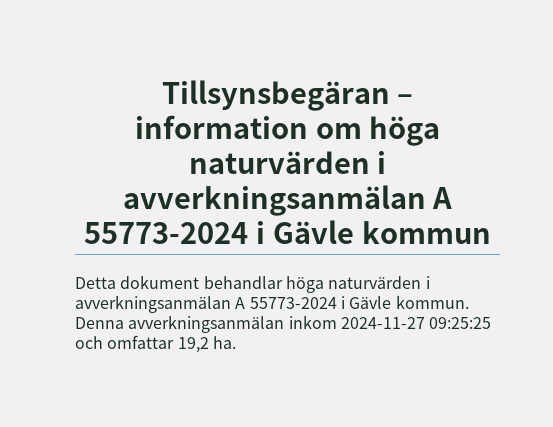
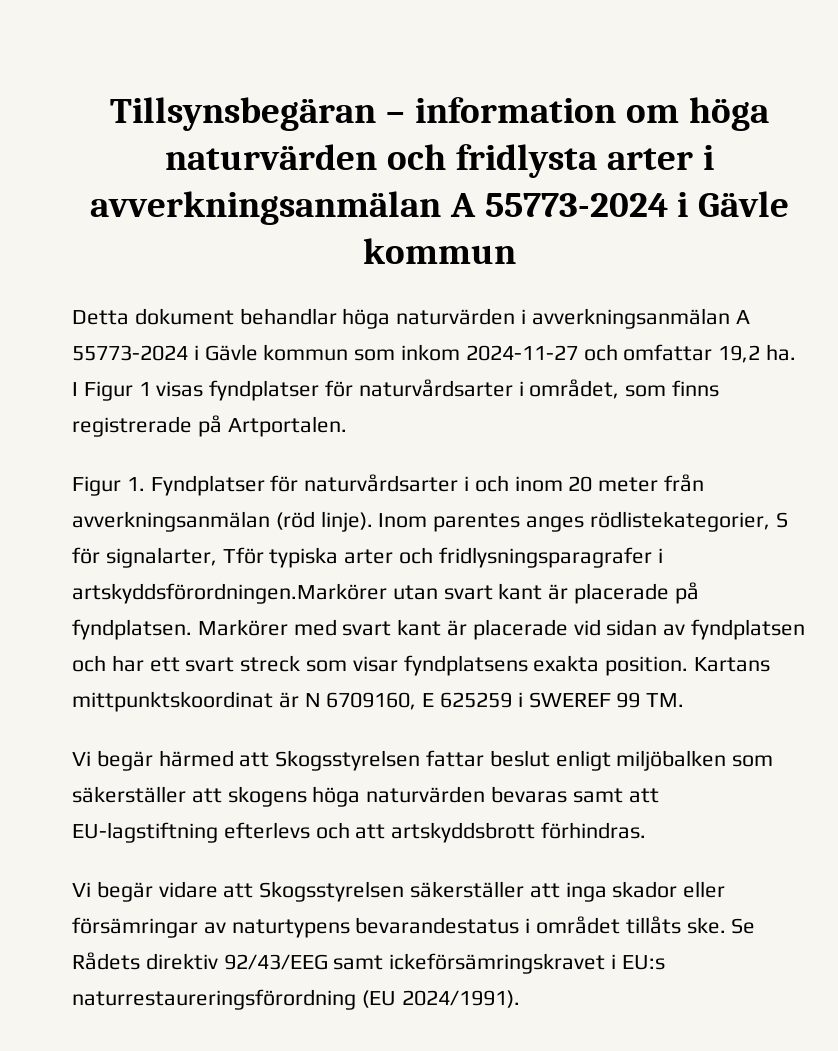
- Tillsynsbegäran – information om höga naturvärden i avverkningsanmälan A 55773-2024 i Gävle kommun
+ Tillsynsbegäran – information om höga naturvärden och fridlysta arter i avverkningsanmälan A 55773-2024 i Gävle kommun
- Detta dokument behandlar höga naturvärden i avverkningsanmälan A 55773-2024 i Gävle kommun. Denna avverkningsanmälan inkom 2024-11-27 09:25:25 och omfattar 19,2 ha.
+ Detta dokument behandlar höga naturvärden i avverkningsanmälan A 55773-2024 i Gävle kommun som inkom 2024-11-27 och omfattar 19,2 ha.
+ I Figur 1 visas fyndplatser för naturvårdsarter i området, som finns registrerade på Artportalen.
+ Figur 1. Fyndplatser för naturvårdsarter i och inom 20 meter från avverkningsanmälan (röd linje). Inom parentes anges rödlistekategorier, S för signalarter, Tför typiska arter och fridlysningsparagrafer i artskyddsförordningen.Markörer utan svart kant är placerade på fyndplatsen. Markörer med svart kant är placerade vid sidan av fyndplatsen och har ett svart streck som visar fyndplatsens exakta position. Kartans mittpunktskoordinat är N 6709160, E 625259 i SWEREF 99 TM.
+ Vi begär härmed att Skogsstyrelsen fattar beslut enligt miljöbalken som säkerställer att skogens höga naturvärden bevaras samt att EU-lagstiftning efterlevs och att artskyddsbrott förhindras.
+ Vi begär vidare att Skogsstyrelsen säkerställer att inga skador eller försämringar av naturtypens bevarandestatus i området tillåts ske. Se Rådets direktiv 92/43/EEG samt ickeförsämringskravet i EU:s naturrestaureringsförordning (EU 2024/1991).

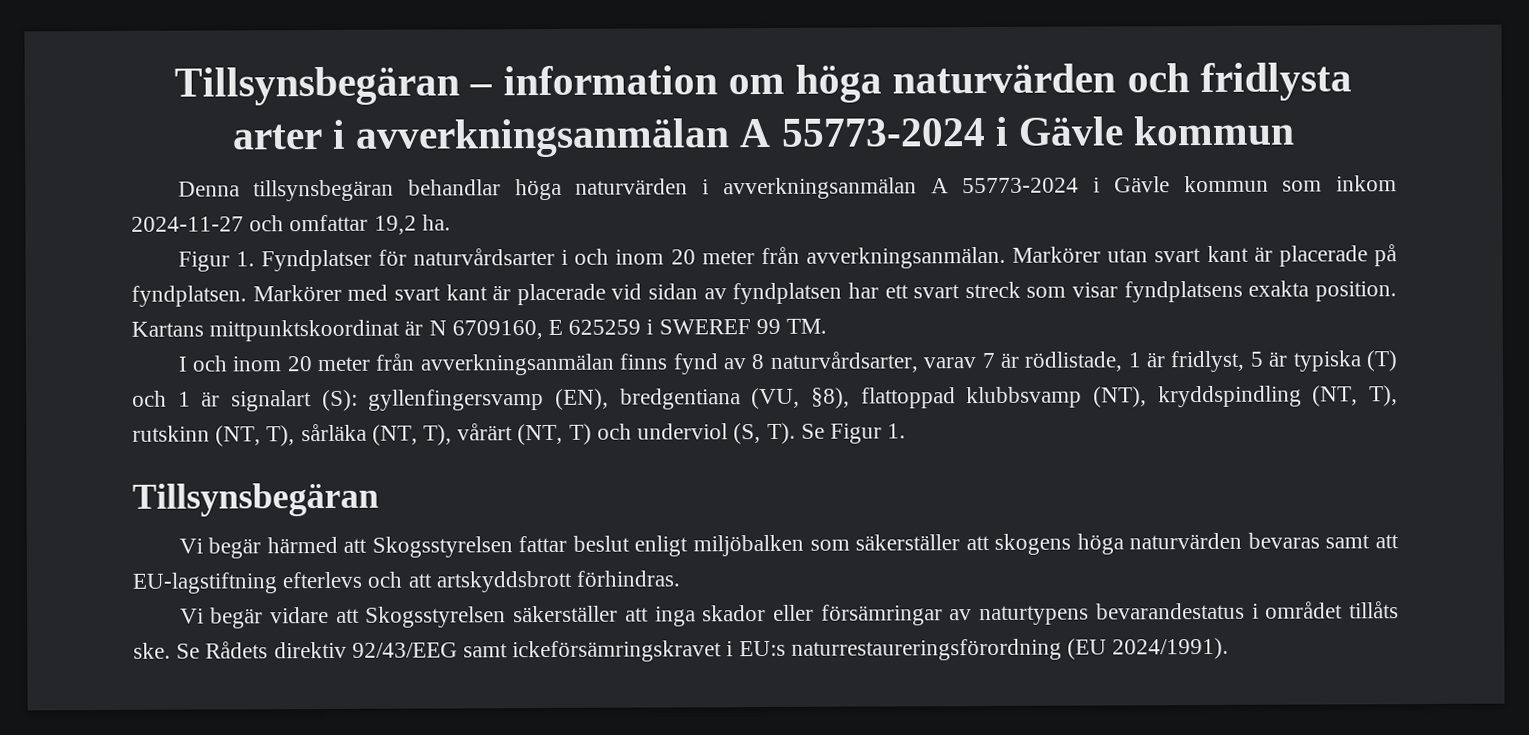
- Detta dokument behandlar höga naturvärden i avverkningsanmälan A 55773-2024 i Gävle kommun som inkom 2024-11-27 och omfattar 19,2 ha. I Figur 1 visas fyndplatser för naturvårdsarter i området, som finns registrerade på Artportalen.
+ Denna tillsynsbegäran behandlar höga naturvärden i avverkningsanmälan A 55773-2024 i Gävle kommun som inkom 2024-11-27 och omfattar 19,2 ha.
- Figur 1. Fyndplatser för naturvårdsarter i och inom 20 meter från avverkningsanmälan (röd linje). Inom parentes anges rödlistekategorier, S för signalarter, Tför typiska arter och fridlysningsparagrafer i artskyddsförordningen.Markörer utan svart kant är placerade på fyndplatsen.
+ Figur 1. Fyndplatser för naturvårdsarter i och inom 20 meter från avverkningsanmälan. Markörer utan svart kant är placerade på fyndplatsen.
- Markörer med svart kant är placerade vid sidan av fyndplatsen och har ett svart streck som visar fyndplatsens exakta position.
+ Markörer med svart kant är placerade vid sidan av fyndplatsen har ett svart streck som visar fyndplatsens exakta position.
+ I och inom 20 meter från avverkningsanmälan finns fynd av 8 naturvårdsarter, varav 7 är rödlistade, 1 är fridlyst, 5 är typiska (T) och 1 är signalart (S): gyllenfingersvamp (EN), bredgentiana (VU, §8), flattoppad klubbsvamp (NT), kryddspindling (NT, T), rutskinn (NT, T), sårläka (NT, T), vårärt (NT, T) och underviol (S, T). Se Figur 1.
+ Tillsynsbegäran

